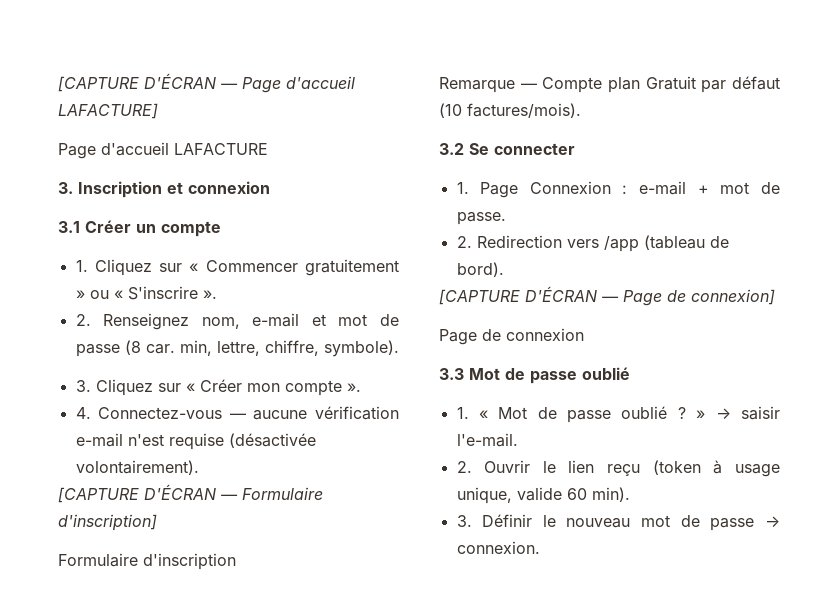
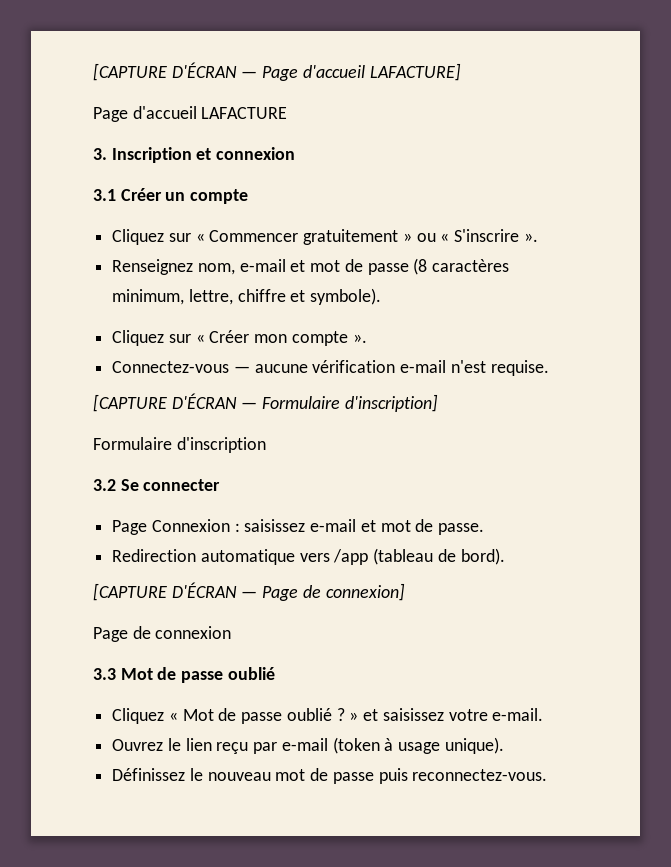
- 1. Cliquez sur « Commencer gratuitement » ou « S'inscrire ».
+ Cliquez sur « Commencer gratuitement » ou « S'inscrire ».
- 2. Renseignez nom, e-mail et mot de passe (8 car. min, lettre, chiffre, symbole).
+ Renseignez nom, e-mail et mot de passe (8 caractères minimum, lettre, chiffre et symbole).
- 3. Cliquez sur « Créer mon compte ».
+ Cliquez sur « Créer mon compte ».
- 4. Connectez-vous — aucune vérification e-mail n'est requise (désactivée volontairement).
+ Connectez-vous — aucune vérification e-mail n'est requise.
- Remarque — Compte plan Gratuit par défaut (10 factures/mois).
- 1. Page Connexion : e-mail + mot de passe.
+ Page Connexion : saisissez e-mail et mot de passe.
- 2. Redirection vers /app (tableau de bord).
+ Redirection automatique vers /app (tableau de bord).
- 1. « Mot de passe oublié ? » → saisir l'e-mail.
- 2. Ouvrir le lien reçu (token à usage unique, valide 60 min).
- 3. Définir le nouveau mot de passe → connexion.
+ Cliquez « Mot de passe oublié ? » et saisissez votre e-mail.
+ Ouvrez le lien reçu par e-mail (token à usage unique).
+ Définissez le nouveau mot de passe puis reconnectez-vous.

